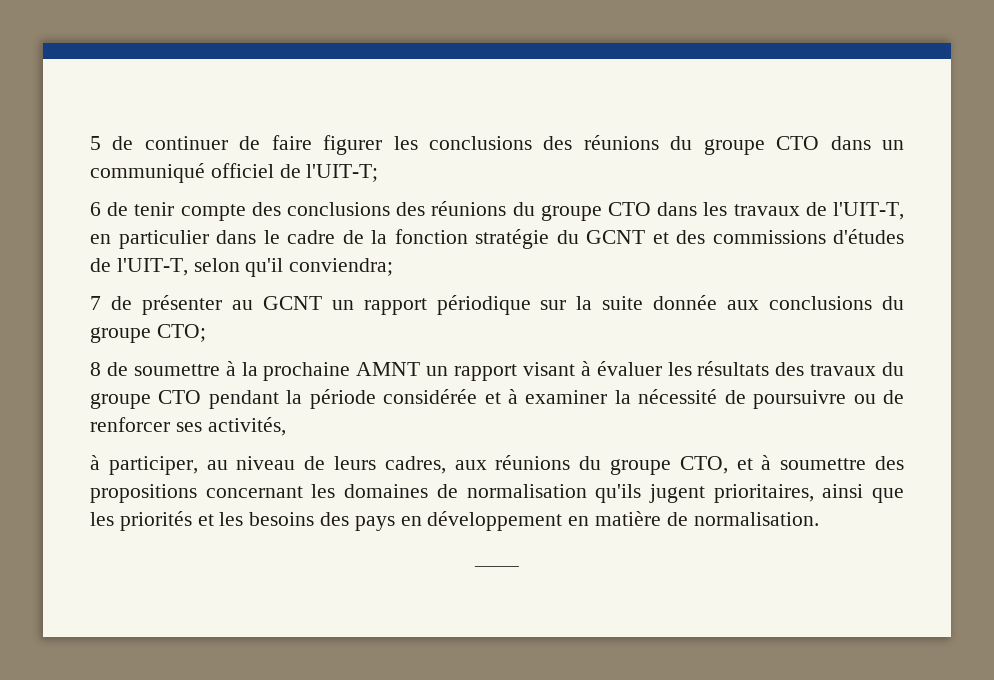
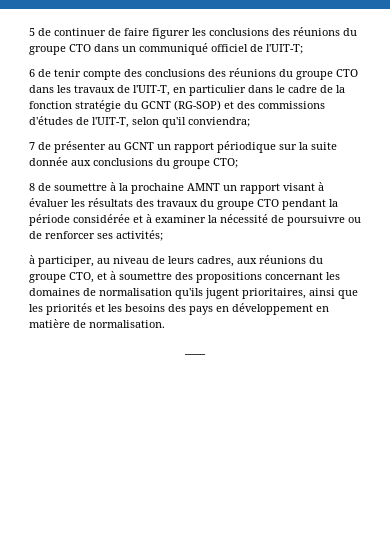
- 6 de tenir compte des conclusions des réunions du groupe CTO dans les travaux de l'UIT-T, en particulier dans le cadre de la fonction stratégie du GCNT et des commissions d'études de l'UIT-T, selon qu'il conviendra;
+ 6 de tenir compte des conclusions des réunions du groupe CTO dans les travaux de l'UIT-T, en particulier dans le cadre de la fonction stratégie du GCNT (RG-SOP) et des commissions d'études de l'UIT-T, selon qu'il conviendra;
- 8 de soumettre à la prochaine AMNT un rapport visant à évaluer les résultats des travaux du groupe CTO pendant la période considérée et à examiner la nécessité de poursuivre ou de renforcer ses activités,
+ 8 de soumettre à la prochaine AMNT un rapport visant à évaluer les résultats des travaux du groupe CTO pendant la période considérée et à examiner la nécessité de poursuivre ou de renforcer ses activités;

